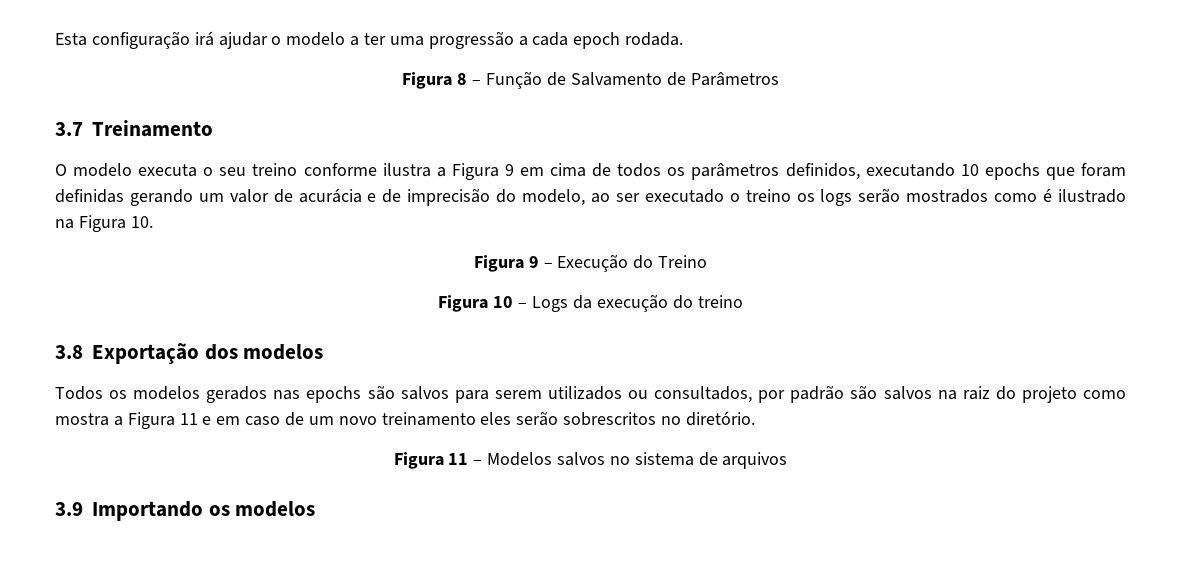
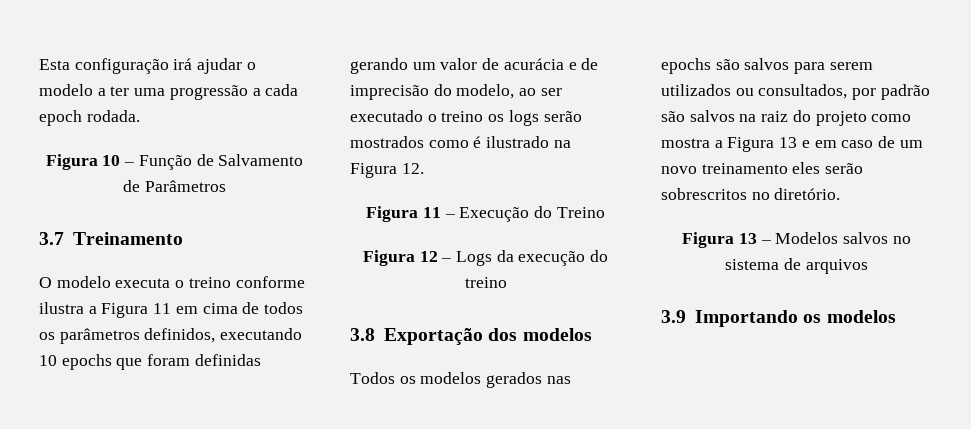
- Figura 8 – Função de Salvamento de Parâmetros
+ Figura 10 – Função de Salvamento de Parâmetros
- O modelo executa o seu treino conforme ilustra a Figura 9 em cima de todos os parâmetros definidos, executando 10 epochs que foram definidas gerando um valor de acurácia e de imprecisão do modelo, ao ser executado o treino os logs serão mostrados como é ilustrado na Figura 10.
- Figura 9 – Execução do Treino
+ O modelo executa o treino conforme ilustra a Figura 11 em cima de todos os parâmetros definidos, executando 10 epochs que foram definidas gerando um valor de acurácia e de imprecisão do modelo, ao ser executado o treino os logs serão mostrados como é ilustrado na Figura 12.
+ Figura 11 – Execução do Treino
- Figura 10 – Logs da execução do treino
+ Figura 12 – Logs da execução do treino
- Todos os modelos gerados nas epochs são salvos para serem utilizados ou consultados, por padrão são salvos na raiz do projeto como mostra a Figura 11 e em caso de um novo treinamento eles serão sobrescritos no diretório.
+ Todos os modelos gerados nas epochs são salvos para serem utilizados ou consultados, por padrão são salvos na raiz do projeto como mostra a Figura 13 e em caso de um novo treinamento eles serão sobrescritos no diretório.
- Figura 11 – Modelos salvos no sistema de arquivos
+ Figura 13 – Modelos salvos no sistema de arquivos

